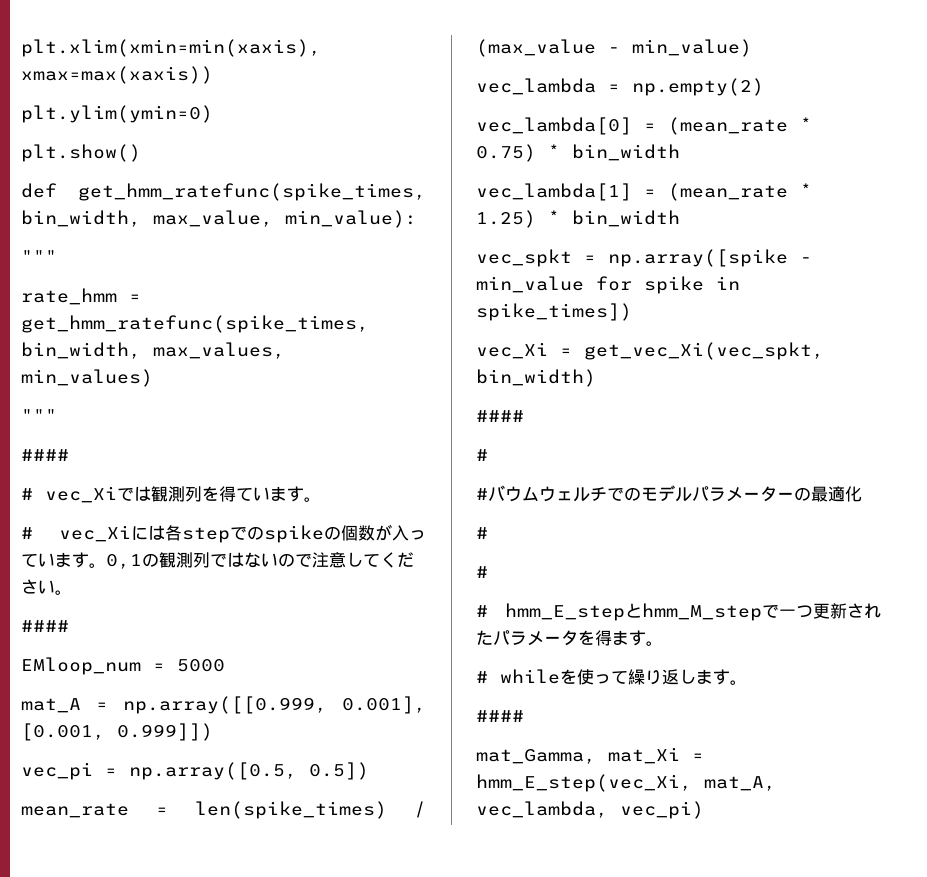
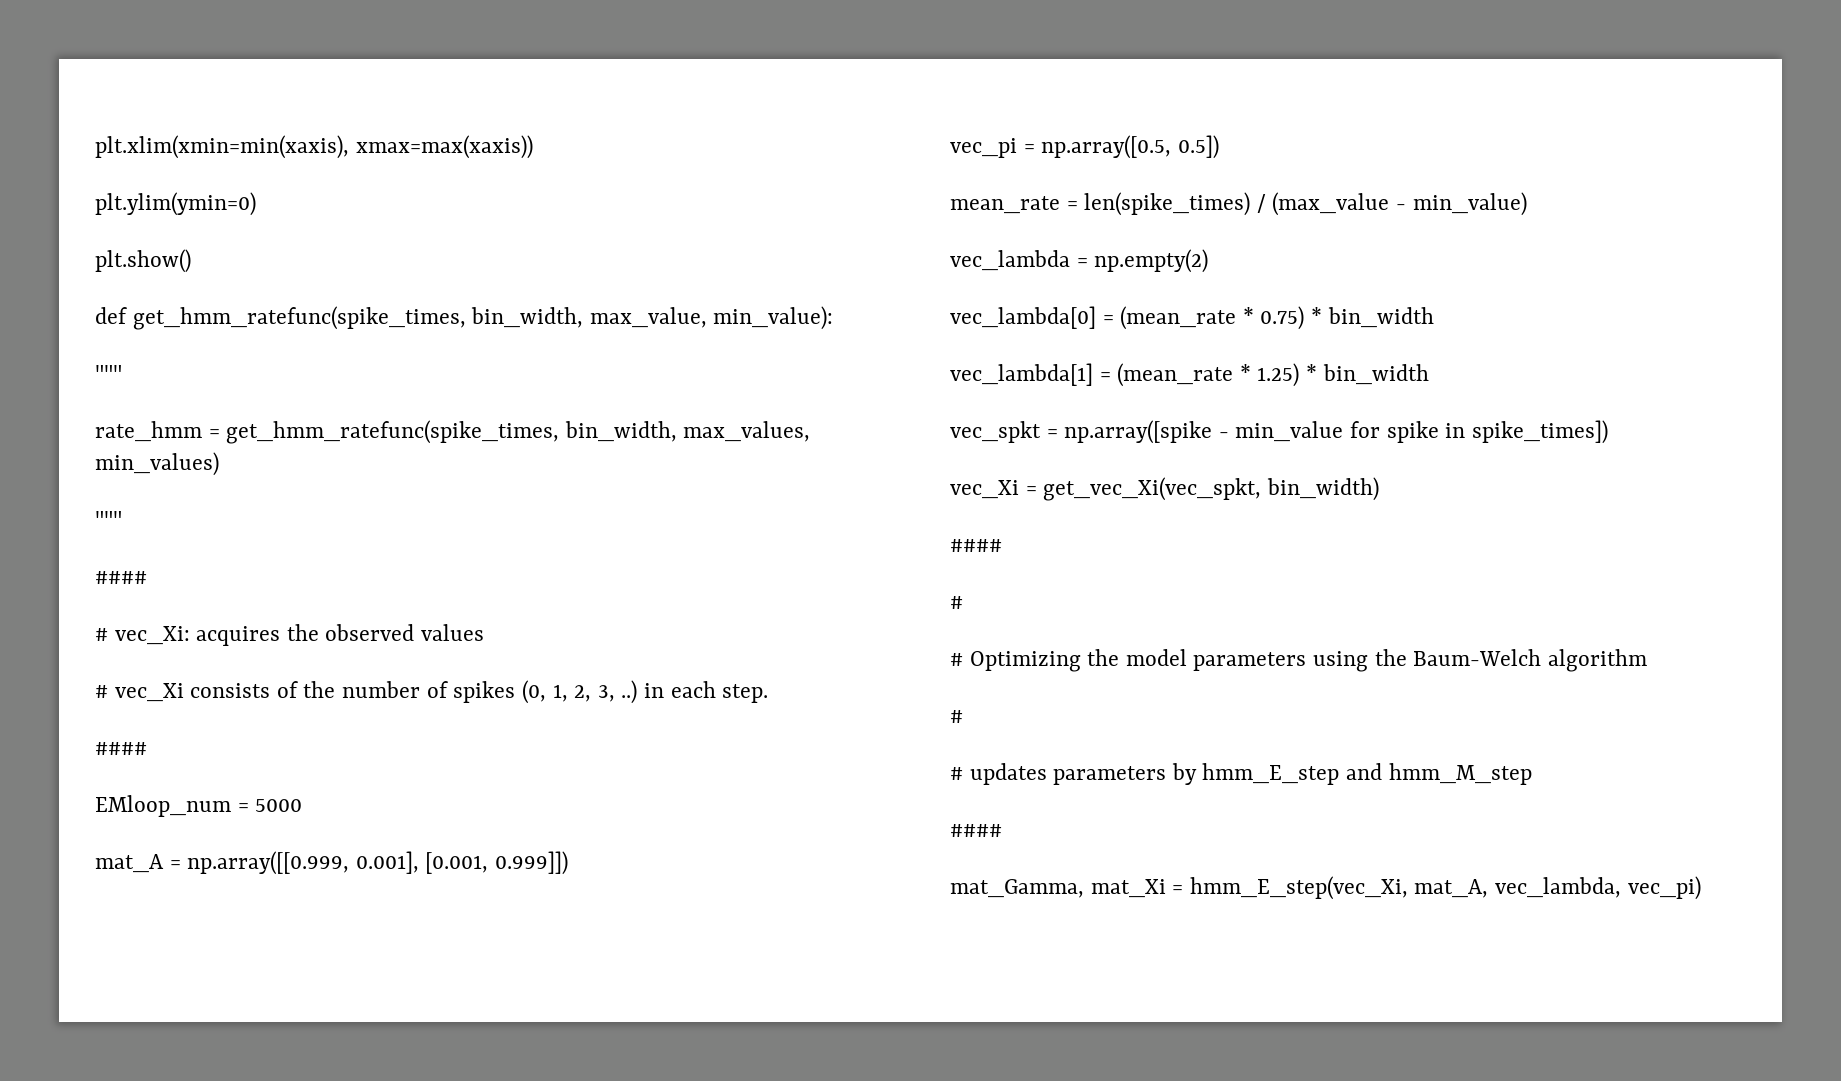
- # vec_Xiでは観測列を得ています。
- # vec_Xiには各stepでのspikeの個数が入っています。0,1の観測列ではないので注意してください。
+ # vec_Xi: acquires the observed values
+ # vec_Xi consists of the number of spikes (0, 1, 2, 3, ..) in each step.
- #バウムウェルチでのモデルパラメーターの最適化
+ # Optimizing the model parameters using the Baum-Welch algorithm
  #
- #
- # hmm_E_stepとhmm_M_stepで一つ更新されたパラメータを得ます。
- # whileを使って繰り返します。
+ # updates parameters by hmm_E_step and hmm_M_step

